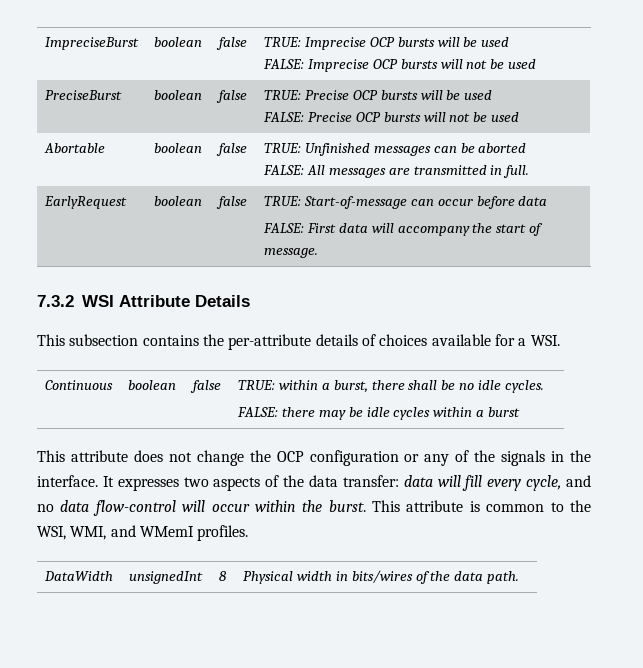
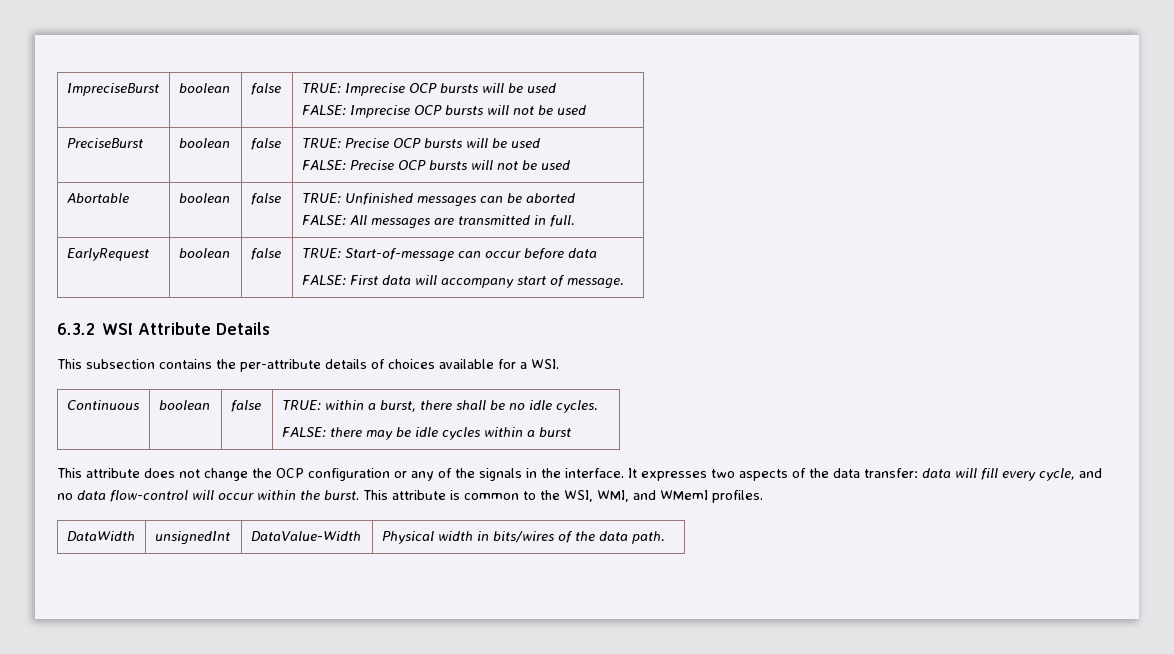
  EarlyRequest | boolean | false | TRUE: Start-of-message can occur before data
- FALSE: First data will accompany the start of message.
+ FALSE: First data will accompany start of message.
- 7.3.2 WSI Attribute Details
+ 6.3.2 WSI Attribute Details
- DataWidth | unsignedInt | 8 | Physical width in bits/wires of the data path.
+ DataWidth | unsignedInt | DataValue-Width | Physical width in bits/wires of the data path.

